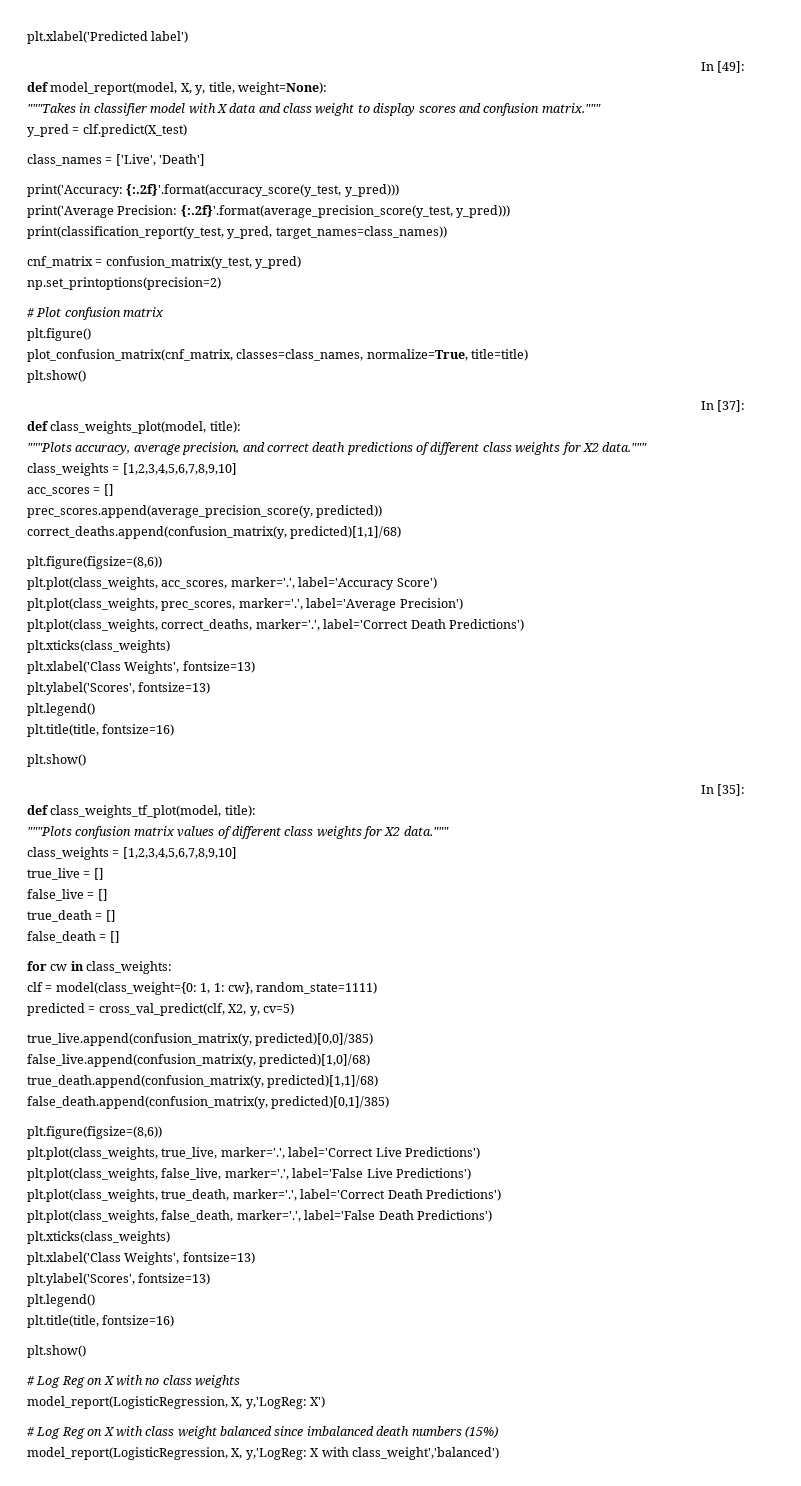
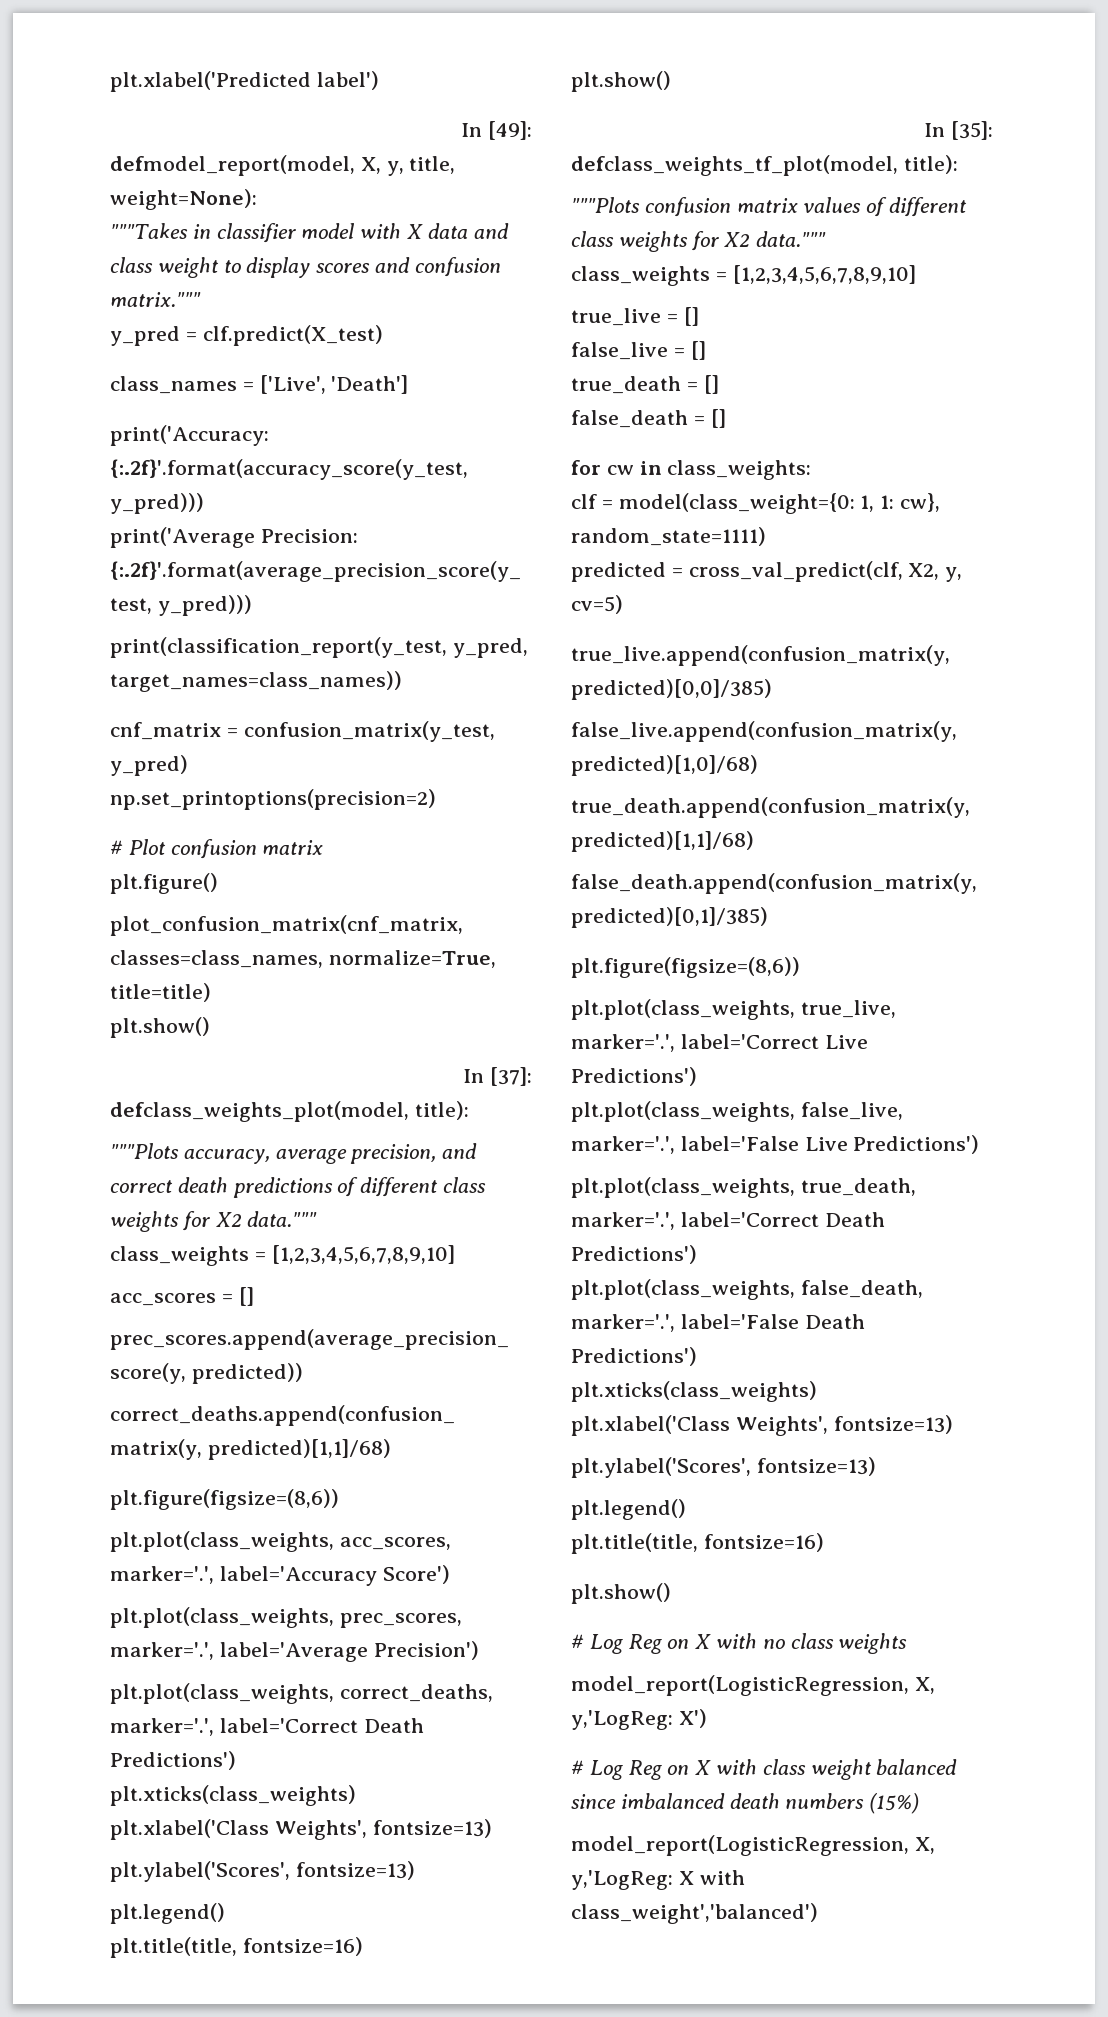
- def model_report(model, X, y, title, weight=None):
+ defmodel_report(model, X, y, title, weight=None):
- def class_weights_plot(model, title):
+ defclass_weights_plot(model, title):
- def class_weights_tf_plot(model, title):
+ defclass_weights_tf_plot(model, title):

